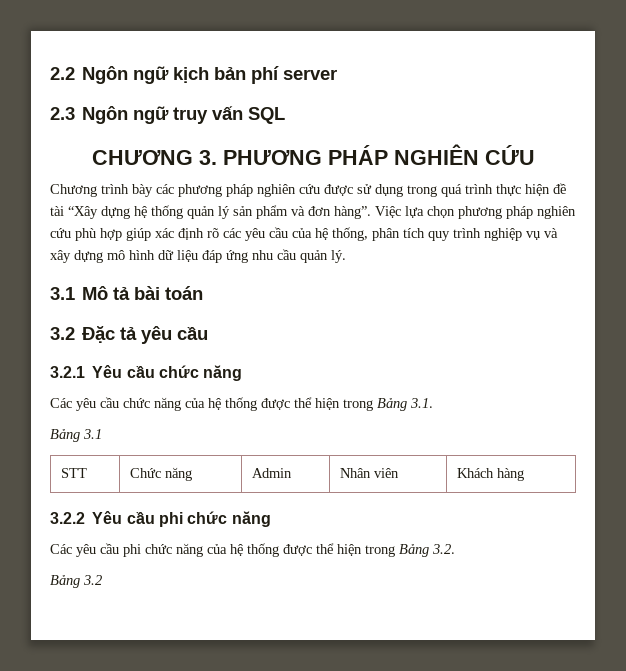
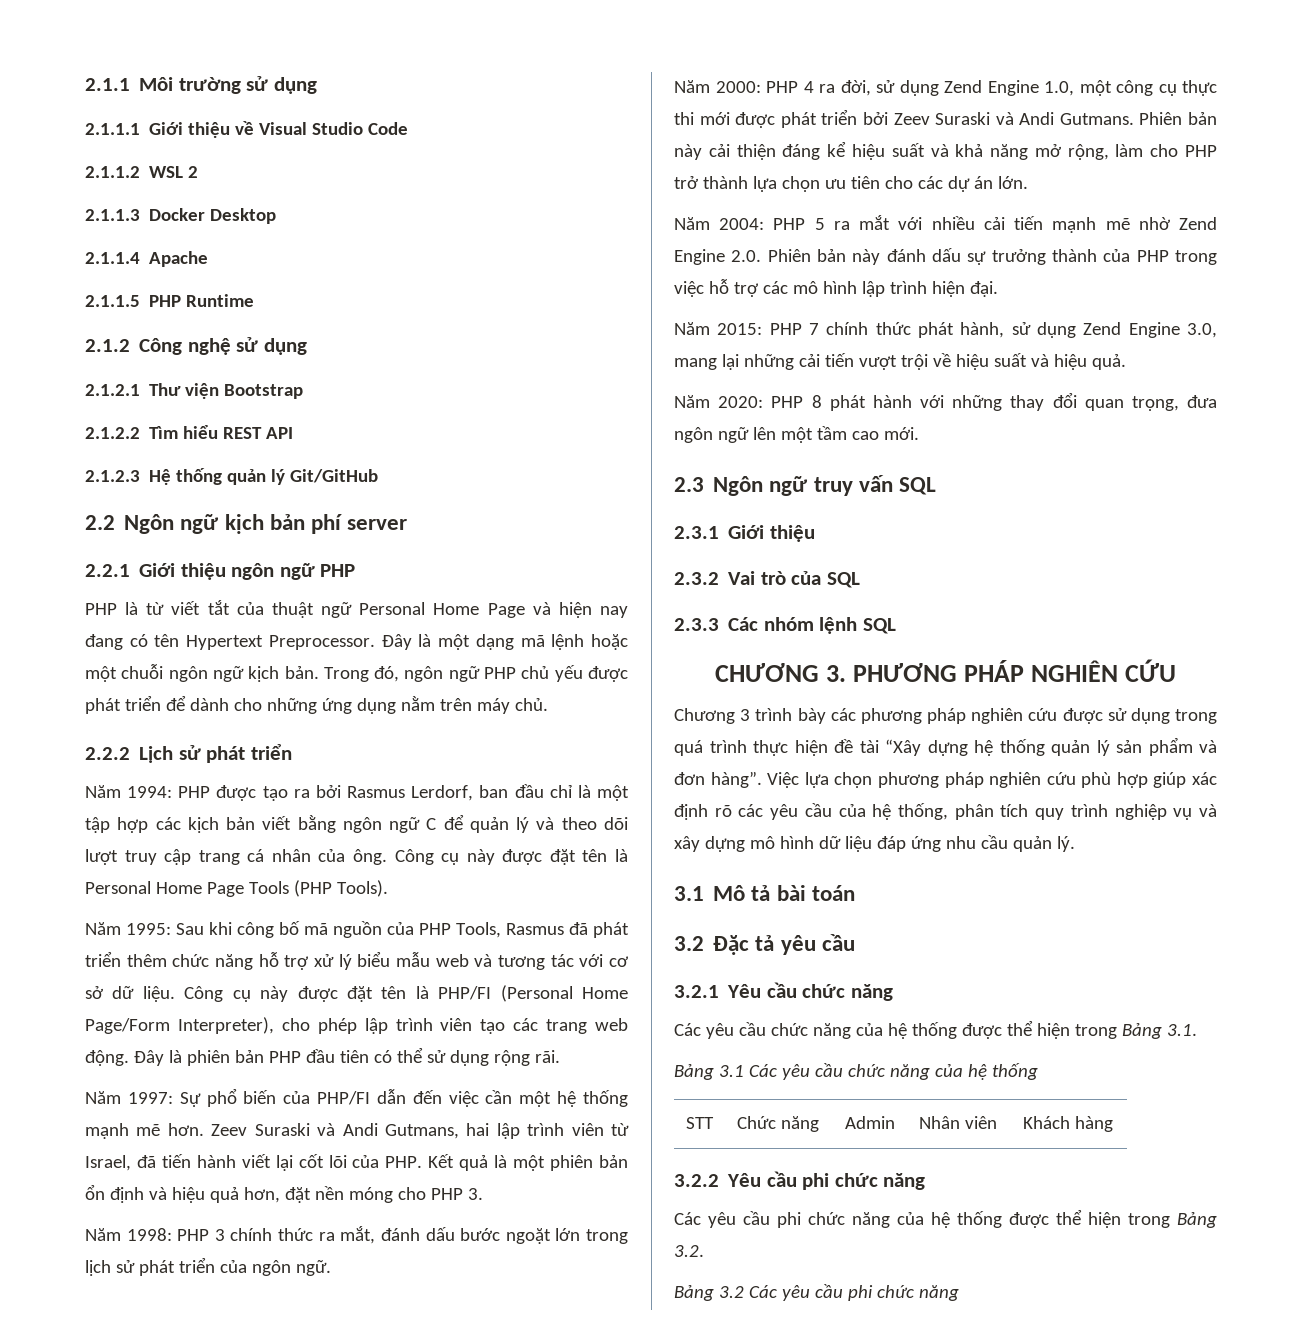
+ 2.1.1 Môi trường sử dụng
+ 2.1.1.1 Giới thiệu về Visual Studio Code
+ 2.1.1.2 WSL 2
+ 2.1.1.3 Docker Desktop
+ 2.1.1.4 Apache
+ 2.1.1.5 PHP Runtime
+ 2.1.2 Công nghệ sử dụng
+ 2.1.2.1 Thư viện Bootstrap
+ 2.1.2.2 Tìm hiểu REST API
+ 2.1.2.3 Hệ thống quản lý Git/GitHub
+ 2.2.1 Giới thiệu ngôn ngữ PHP
+ PHP là từ viết tắt của thuật ngữ Personal Home Page và hiện nay đang có tên Hypertext Preprocessor. Đây là một dạng mã lệnh hoặc một chuỗi ngôn ngữ kịch bản. Trong đó, ngôn ngữ PHP chủ yếu được phát triển để dành cho những ứng dụng nằm trên máy chủ.
+ 2.2.2 Lịch sử phát triển
+ Năm 1994: PHP được tạo ra bởi Rasmus Lerdorf, ban đầu chỉ là một tập hợp các kịch bản viết bằng ngôn ngữ C để quản lý và theo dõi lượt truy cập trang cá nhân của ông. Công cụ này được đặt tên là Personal Home Page Tools (PHP Tools).
+ Năm 1995: Sau khi công bố mã nguồn của PHP Tools, Rasmus đã phát triển thêm chức năng hỗ trợ xử lý biểu mẫu web và tương tác với cơ sở dữ liệu. Công cụ này được đặt tên là PHP/FI (Personal Home Page/Form Interpreter), cho phép lập trình viên tạo các trang web động. Đây là phiên bản PHP đầu tiên có thể sử dụng rộng rãi.
+ Năm 1997: Sự phổ biến của PHP/FI dẫn đến việc cần một hệ thống mạnh mẽ hơn. Zeev Suraski và Andi Gutmans, hai lập trình viên từ Israel, đã tiến hành viết lại cốt lõi của PHP. Kết quả là một phiên bản ổn định và hiệu quả hơn, đặt nền móng cho PHP 3.
+ Năm 1998: PHP 3 chính thức ra mắt, đánh dấu bước ngoặt lớn trong lịch sử phát triển của ngôn ngữ.
+ Năm 2000: PHP 4 ra đời, sử dụng Zend Engine 1.0, một công cụ thực thi mới được phát triển bởi Zeev Suraski và Andi Gutmans. Phiên bản này cải thiện đáng kể hiệu suất và khả năng mở rộng, làm cho PHP trở thành lựa chọn ưu tiên cho các dự án lớn.
+ Năm 2004: PHP 5 ra mắt với nhiều cải tiến mạnh mẽ nhờ Zend Engine 2.0. Phiên bản này đánh dấu sự trưởng thành của PHP trong việc hỗ trợ các mô hình lập trình hiện đại.
+ Năm 2015: PHP 7 chính thức phát hành, sử dụng Zend Engine 3.0, mang lại những cải tiến vượt trội về hiệu suất và hiệu quả.
+ Năm 2020: PHP 8 phát hành với những thay đổi quan trọng, đưa ngôn ngữ lên một tầm cao mới.
+ 2.3.1 Giới thiệu
+ 2.3.2 Vai trò của SQL
+ 2.3.3 Các nhóm lệnh SQL
- Chương trình bày các phương pháp nghiên cứu được sử dụng trong quá trình thực hiện đề tài “Xây dựng hệ thống quản lý sản phẩm và đơn hàng”.
+ Chương 3 trình bày các phương pháp nghiên cứu được sử dụng trong quá trình thực hiện đề tài “Xây dựng hệ thống quản lý sản phẩm và đơn hàng”.
- Bảng 3.1
+ Bảng 3.1 Các yêu cầu chức năng của hệ thống
- Bảng 3.2
+ Bảng 3.2 Các yêu cầu phi chức năng

